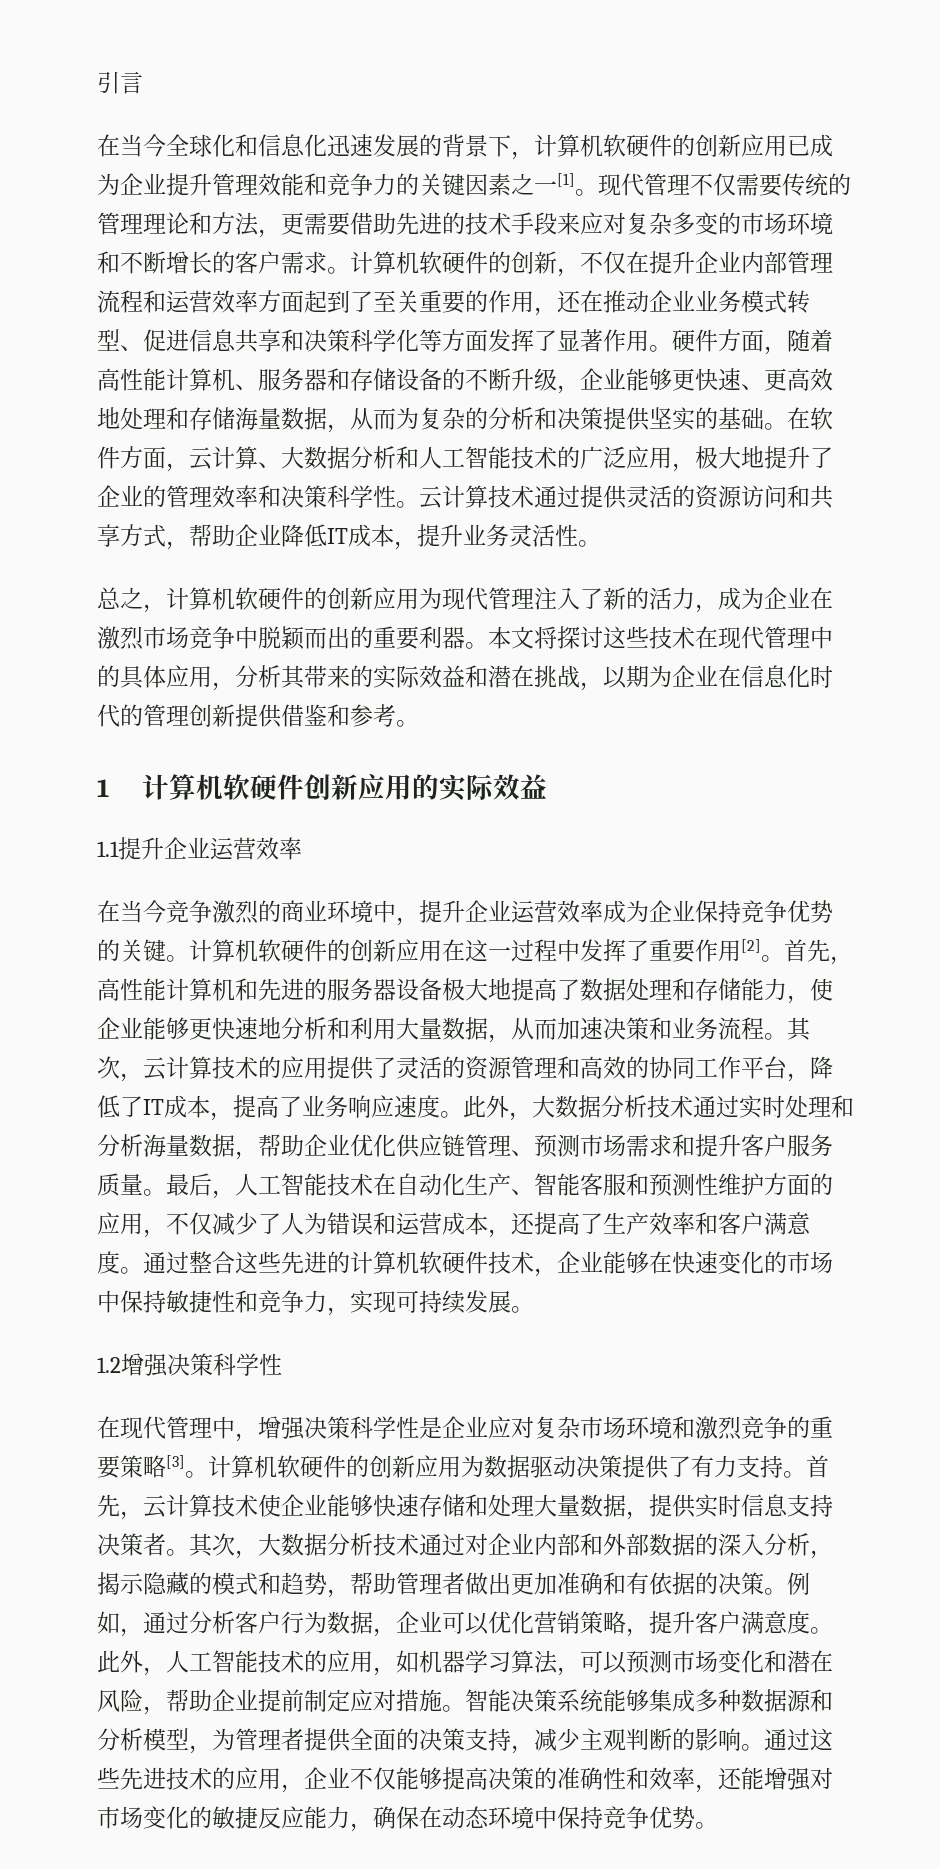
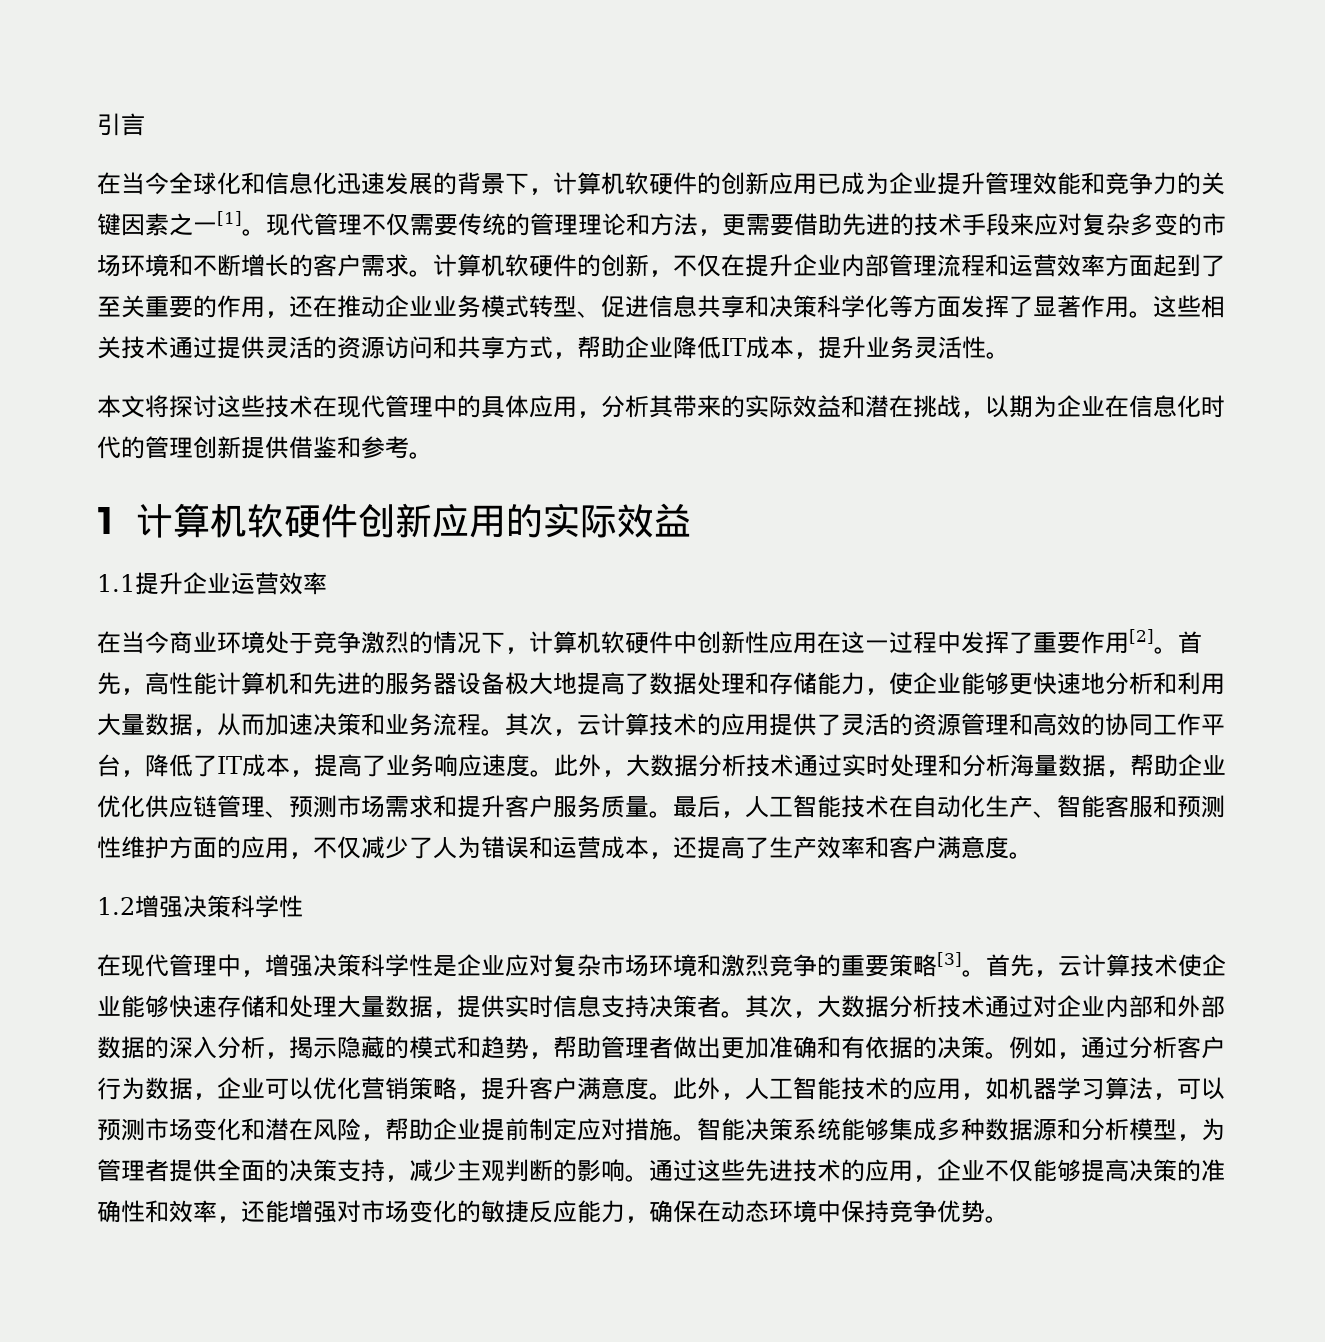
- 硬件方面，随着高性能计算机、服务器和存储设备的不断升级，企业能够更快速、更高效地处理和存储海量数据，从而为复杂的分析和决策提供坚实的基础。在软件方面，云计算、大数据分析和人工智能技术的广泛应用，极大地提升了企业的管理效率和决策科学性。云计算技术通过提供灵活的资源访问和共享方式，帮助企业降低IT成本，提升业务灵活性。
+ 这些相关技术通过提供灵活的资源访问和共享方式，帮助企业降低IT成本，提升业务灵活性。
- 总之，计算机软硬件的创新应用为现代管理注入了新的活力，成为企业在激烈市场竞争中脱颖而出的重要利器。
- 在当今竞争激烈的商业环境中，提升企业运营效率成为企业保持竞争优势的关键。计算机软硬件的创新应用在这一过程中发挥了重要作用[2]。
+ 在当今商业环境处于竞争激烈的情况下，计算机软硬件中创新性应用在这一过程中发挥了重要作用[2]。
- 通过整合这些先进的计算机软硬件技术，企业能够在快速变化的市场中保持敏捷性和竞争力，实现可持续发展。
- 计算机软硬件的创新应用为数据驱动决策提供了有力支持。

